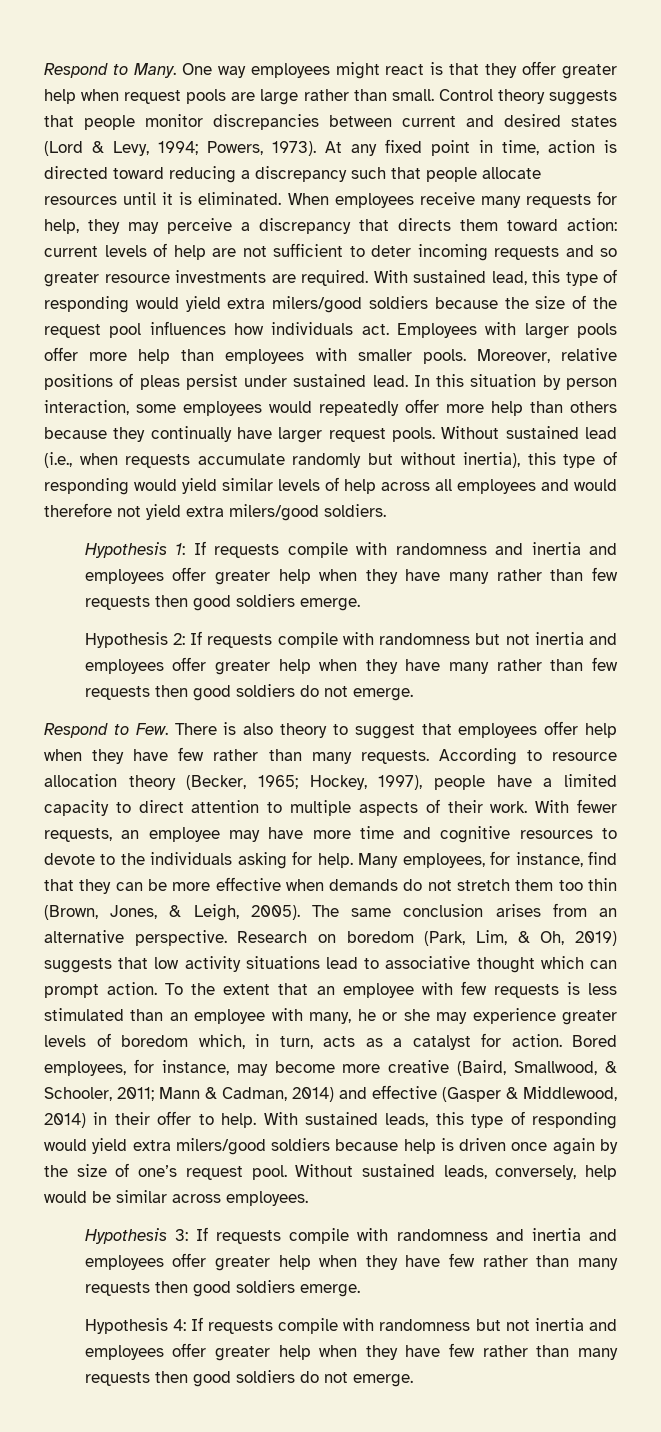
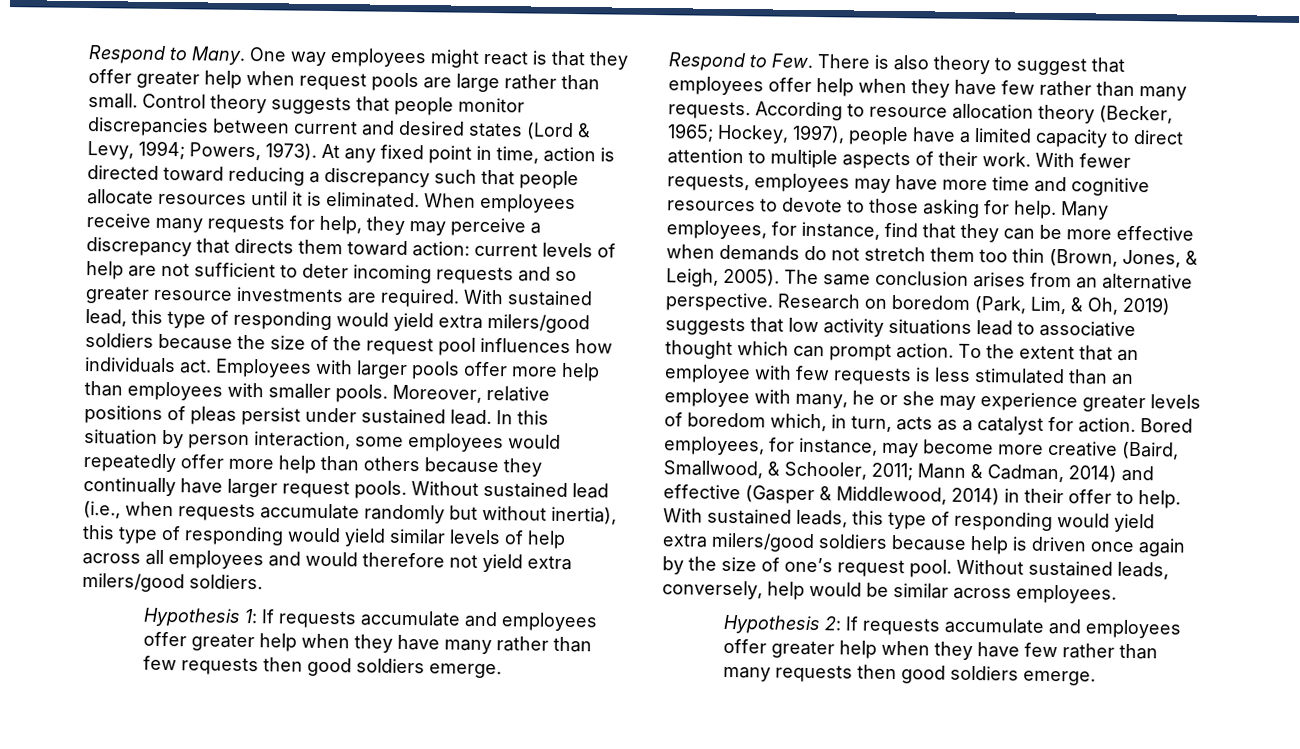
- Hypothesis 1: If requests compile with randomness and inertia and employees offer greater help when they have many rather than few requests then good soldiers emerge.
+ Hypothesis 1: If requests accumulate and employees offer greater help when they have many rather than few requests then good soldiers emerge.
- Hypothesis 2: If requests compile with randomness but not inertia and employees offer greater help when they have many rather than few requests then good soldiers do not emerge.
- With fewer requests, an employee may have more time and cognitive resources to devote to the individuals asking for help.
+ With fewer requests, employees may have more time and cognitive resources to devote to those asking for help.
- Hypothesis 3: If requests compile with randomness and inertia and employees offer greater help when they have few rather than many requests then good soldiers emerge.
+ Hypothesis 2: If requests accumulate and employees offer greater help when they have few rather than many requests then good soldiers emerge.
- Hypothesis 4: If requests compile with randomness but not inertia and employees offer greater help when they have few rather than many requests then good soldiers do not emerge.

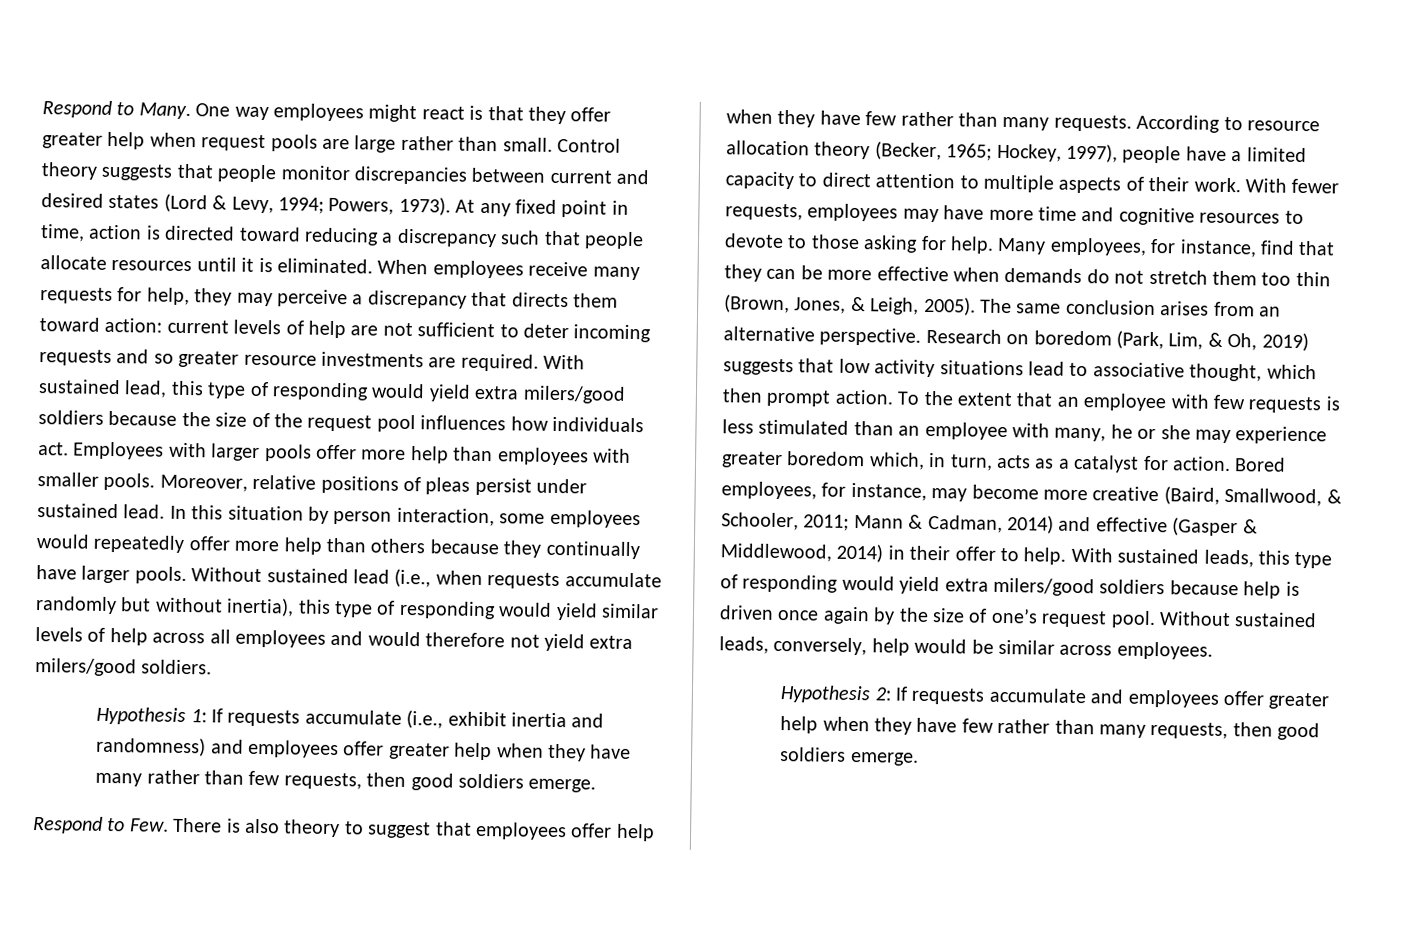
- In this situation by person interaction, some employees would repeatedly offer more help than others because they continually have larger request pools.
+ In this situation by person interaction, some employees would repeatedly offer more help than others because they continually have larger pools.
- Hypothesis 1: If requests accumulate and employees offer greater help when they have many rather than few requests then good soldiers emerge.
+ Hypothesis 1: If requests accumulate (i.e., exhibit inertia and randomness) and employees offer greater help when they have many rather than few requests, then good soldiers emerge.
- Research on boredom (Park, Lim, & Oh, 2019) suggests that low activity situations lead to associative thought which can prompt action.
+ Research on boredom (Park, Lim, & Oh, 2019) suggests that low activity situations lead to associative thought, which then prompt action.
- To the extent that an employee with few requests is less stimulated than an employee with many, he or she may experience greater levels of boredom which, in turn, acts as a catalyst for action.
+ To the extent that an employee with few requests is less stimulated than an employee with many, he or she may experience greater boredom which, in turn, acts as a catalyst for action.
- Hypothesis 2: If requests accumulate and employees offer greater help when they have few rather than many requests then good soldiers emerge.
+ Hypothesis 2: If requests accumulate and employees offer greater help when they have few rather than many requests, then good soldiers emerge.

